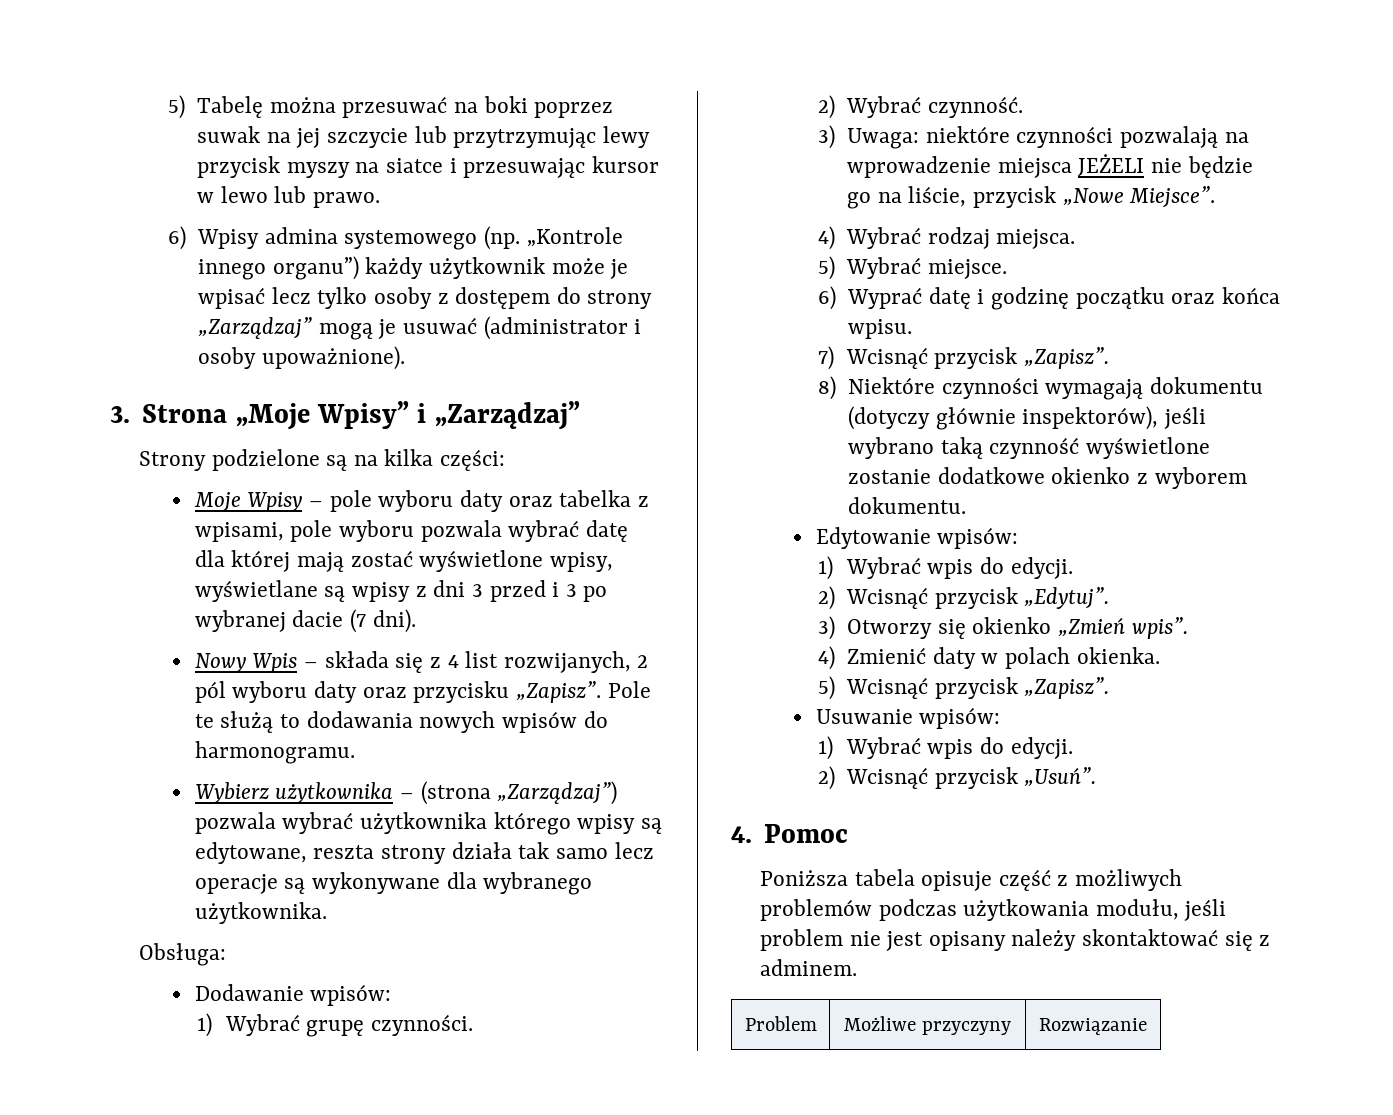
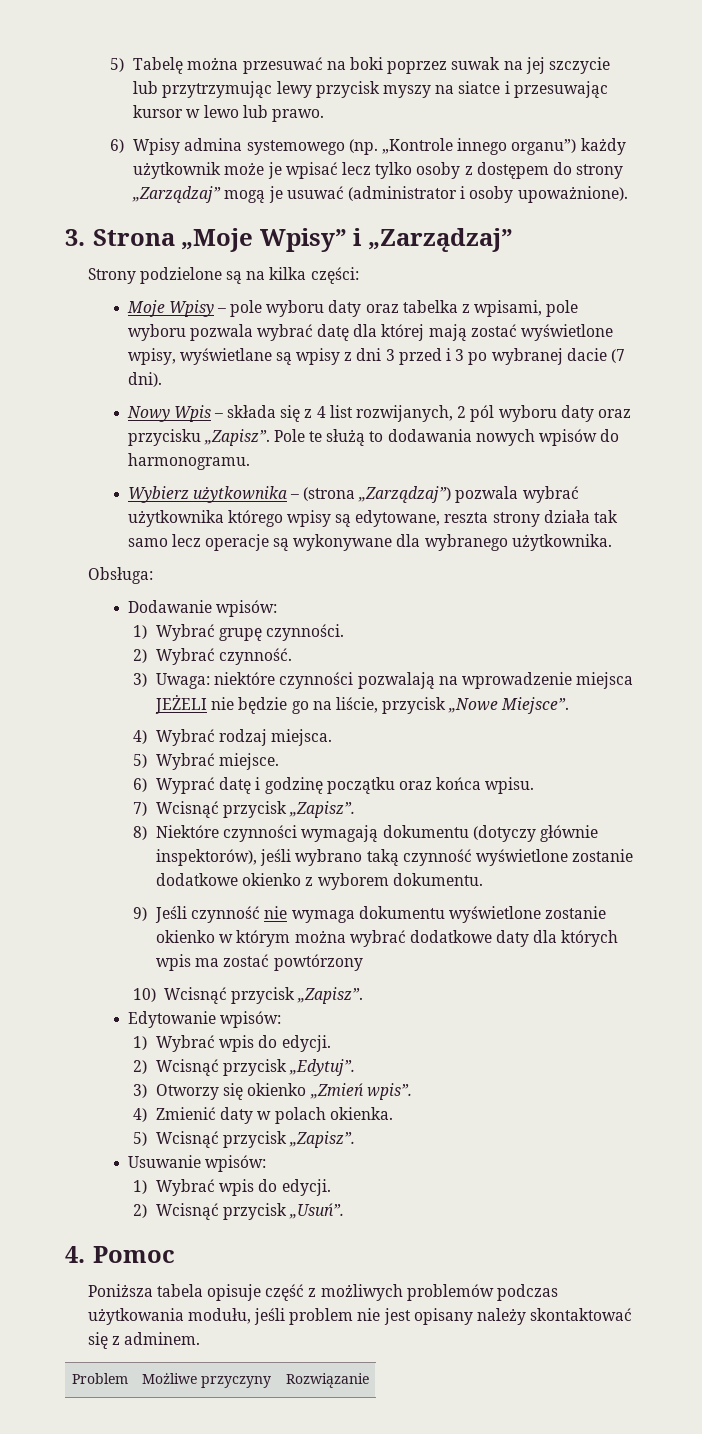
+ 9) Jeśli czynność nie wymaga dokumentu wyświetlone zostanie okienko w którym można wybrać dodatkowe daty dla których wpis ma zostać powtórzony
+ 10) Wcisnąć przycisk „Zapisz”.

